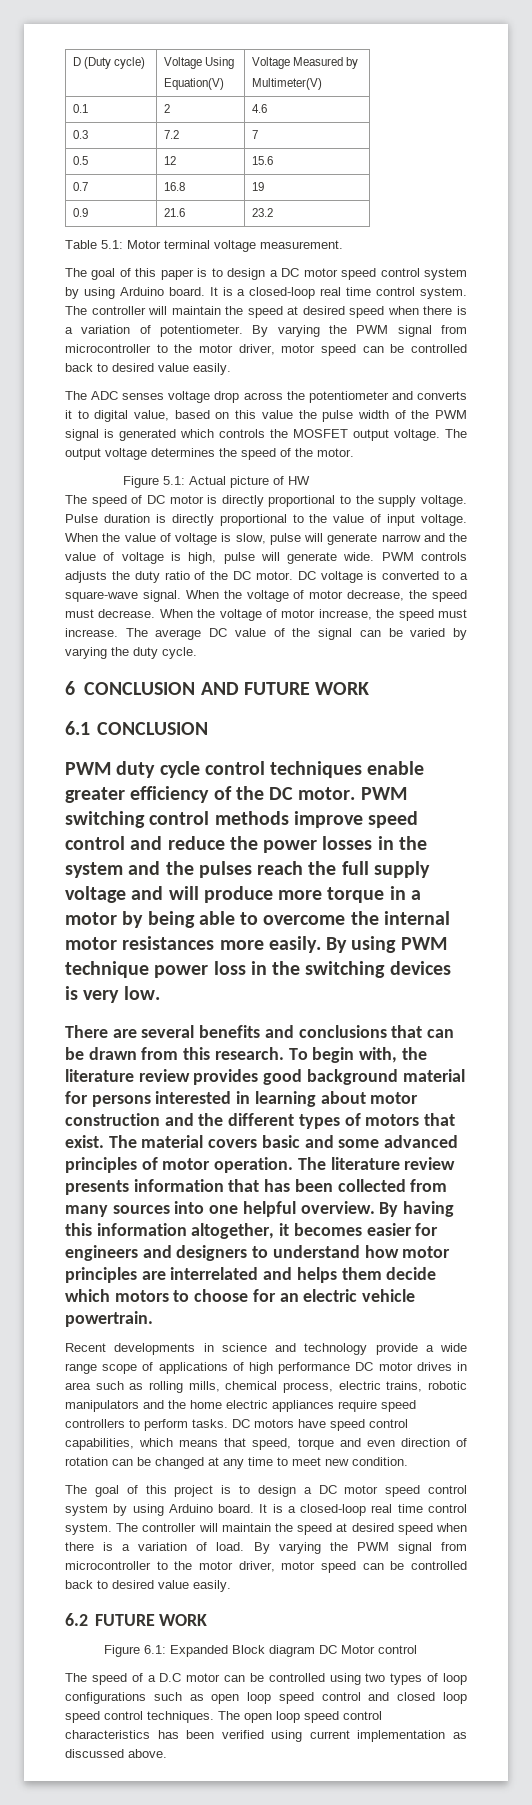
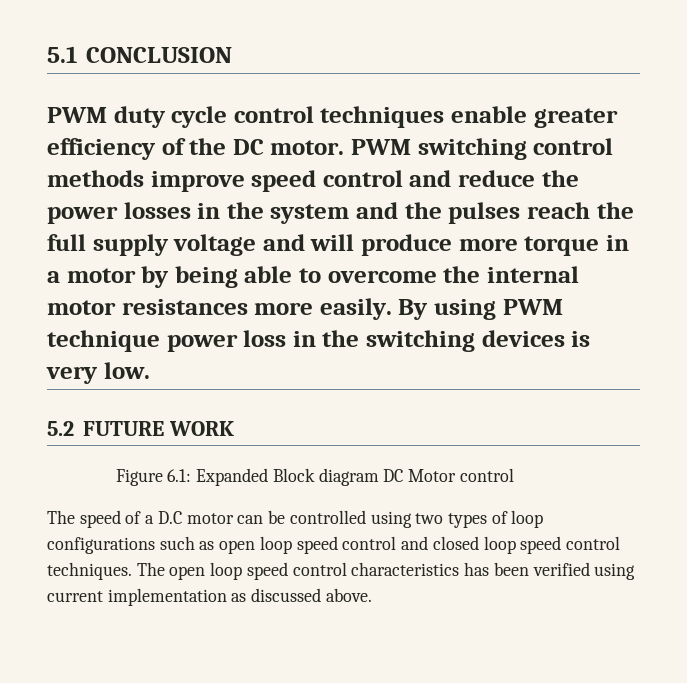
- D (Duty cycle) | Voltage Using
- Equation(V) | Voltage Measured by
- Multimeter(V)
- 0.1 | 2 | 4.6
- 0.3 | 7.2 | 7
- 0.5 | 12 | 15.6
- 0.7 | 16.8 | 19
- 0.9 | 21.6 | 23.2
- Table 5.1: Motor terminal voltage measurement.
- The goal of this paper is to design a DC motor speed control system by using Arduino board. It is a closed-loop real time control system. The controller will maintain the speed at desired speed when there is a variation of potentiometer. By varying the PWM signal from microcontroller to the motor driver, motor speed can be controlled back to desired value easily.
- The ADC senses voltage drop across the potentiometer and converts it to digital value, based on this value the pulse width of the PWM signal is generated which controls the MOSFET output voltage. The output voltage determines the speed of the motor.
- Figure 5.1: Actual picture of HW
- The speed of DC motor is directly proportional to the supply voltage. Pulse duration is directly proportional to the value of input voltage. When the value of voltage is slow, pulse will generate narrow and the value of voltage is high, pulse will generate wide. PWM controls adjusts the duty ratio of the DC motor. DC voltage is converted to a square-wave signal. When the voltage of motor decrease, the speed must decrease. When the voltage of motor increase, the speed must increase. The average DC value of the signal can be varied by varying the duty cycle.
- 6 CONCLUSION AND FUTURE WORK
- 6.1 CONCLUSION
+ 5.1 CONCLUSION
- There are several benefits and conclusions that can be drawn from this research. To begin with, the literature review provides good background material for persons interested in learning about motor construction and the different types of motors that exist. The material covers basic and some advanced principles of motor operation. The literature review presents information that has been collected from many sources into one helpful overview. By having this information altogether, it becomes easier for engineers and designers to understand how motor principles are interrelated and helps them decide which motors to choose for an electric vehicle powertrain.
- Recent developments in science and technology provide a wide range scope of applications of high performance DC motor drives in area such as rolling mills, chemical process, electric trains, robotic manipulators and the home electric appliances require speed controllers to perform tasks. DC motors have speed control capabilities, which means that speed, torque and even direction of rotation can be changed at any time to meet new condition.
- The goal of this project is to design a DC motor speed control system by using Arduino board. It is a closed-loop real time control system. The controller will maintain the speed at desired speed when there is a variation of load. By varying the PWM signal from microcontroller to the motor driver, motor speed can be controlled back to desired value easily.
- 6.2 FUTURE WORK
+ 5.2 FUTURE WORK

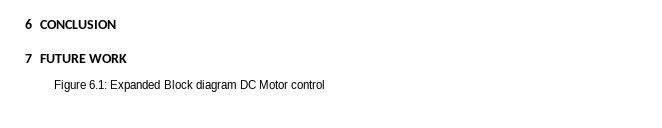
- 5.1 CONCLUSION
+ 6 CONCLUSION
- PWM duty cycle control techniques enable greater efficiency of the DC motor. PWM switching control methods improve speed control and reduce the power losses in the system and the pulses reach the full supply voltage and will produce more torque in a motor by being able to overcome the internal motor resistances more easily. By using PWM technique power loss in the switching devices is very low.
- 5.2 FUTURE WORK
+ 7 FUTURE WORK
- The speed of a D.C motor can be controlled using two types of loop configurations such as open loop speed control and closed loop speed control techniques. The open loop speed control characteristics has been verified using current implementation as discussed above.

